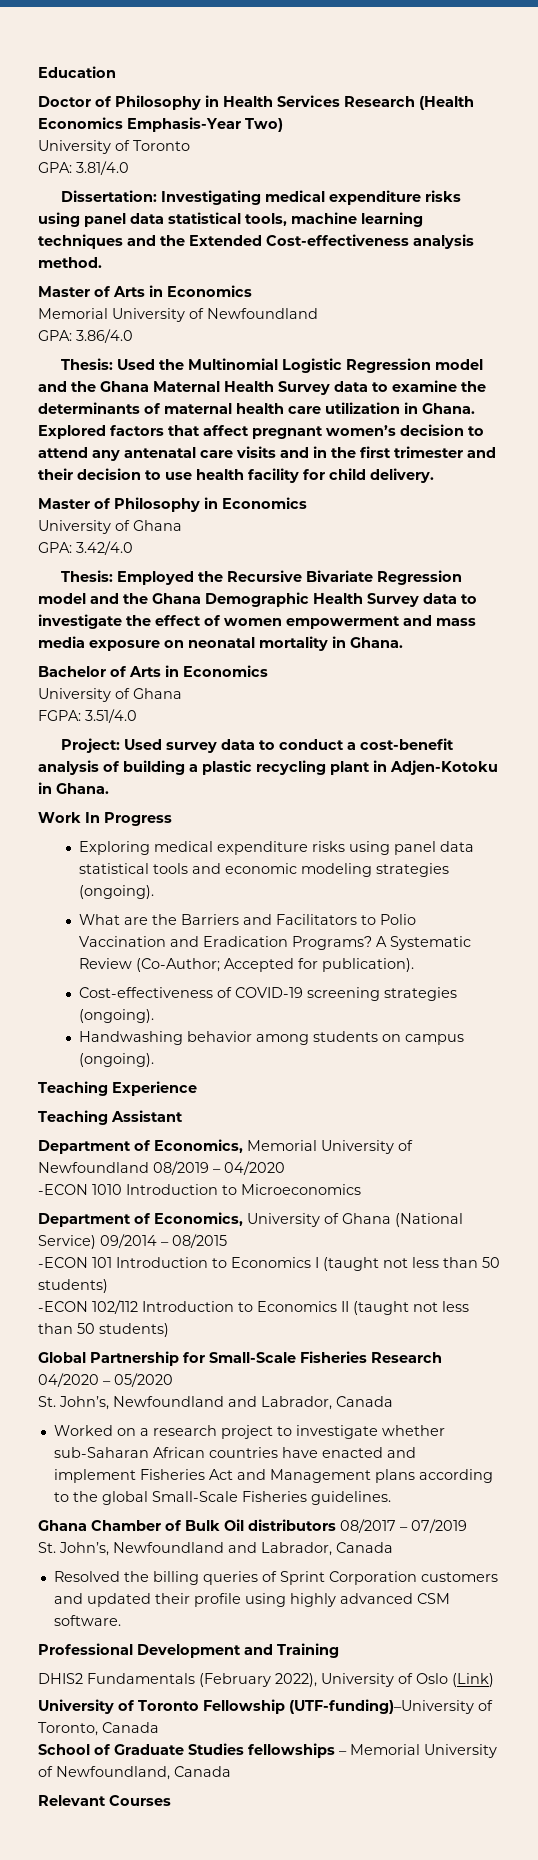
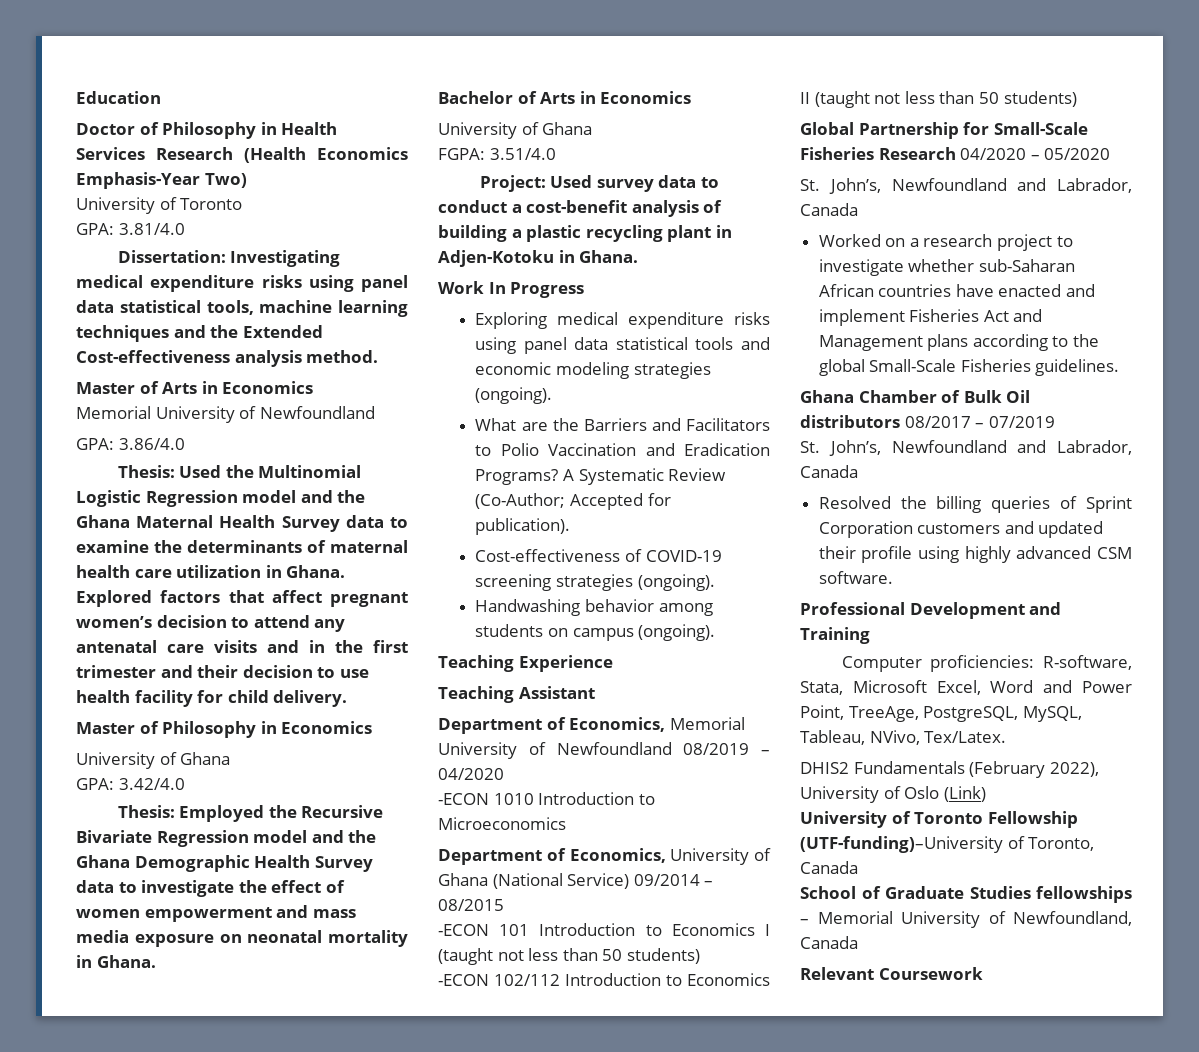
+ Computer proficiencies: R-software, Stata, Microsoft Excel, Word and Power Point, TreeAge, PostgreSQL, MySQL, Tableau, NVivo, Tex/Latex.
- Relevant Courses
+ Relevant Coursework

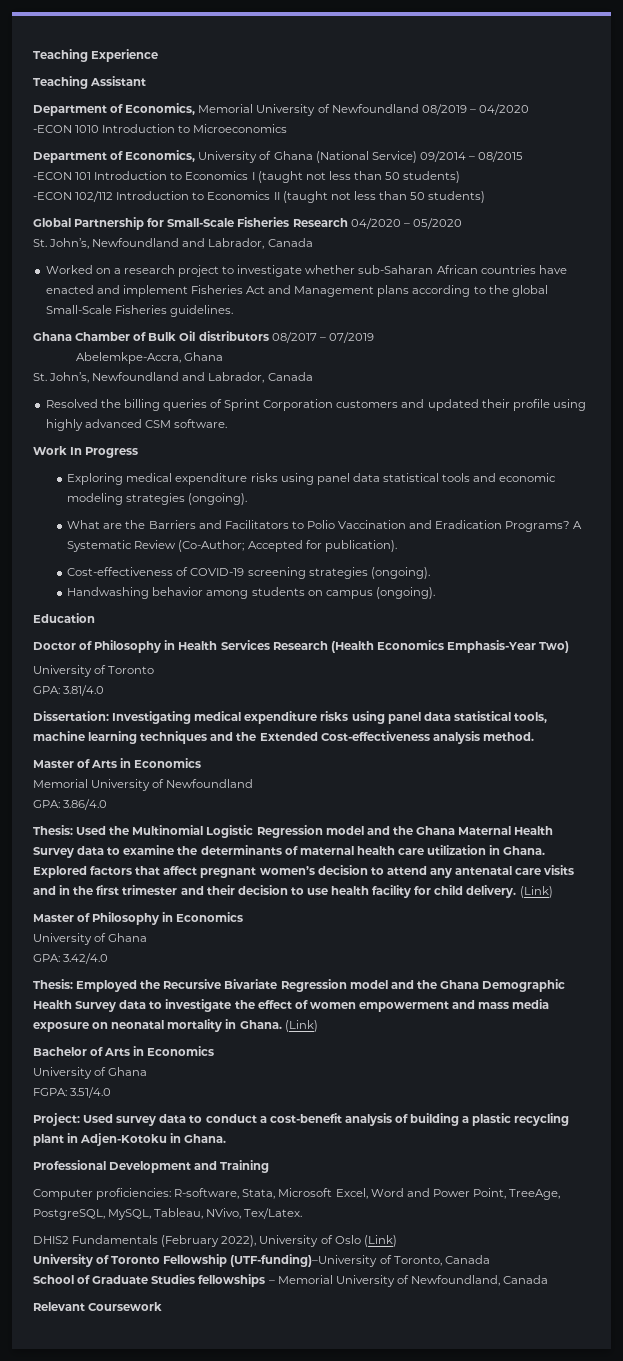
- Education
- Doctor of Philosophy in Health Services Research (Health Economics Emphasis-Year Two)
- University of Toronto
- GPA: 3.81/4.0
- Dissertation: Investigating medical expenditure risks using panel data statistical tools, machine learning techniques and the Extended Cost-effectiveness analysis method.
- Master of Arts in Economics
- Memorial University of Newfoundland
- GPA: 3.86/4.0
- Thesis: Used the Multinomial Logistic Regression model and the Ghana Maternal Health Survey data to examine the determinants of maternal health care utilization in Ghana. Explored factors that affect pregnant women’s decision to attend any antenatal care visits and in the first trimester and their decision to use health facility for child delivery.
- Master of Philosophy in Economics
- University of Ghana
- GPA: 3.42/4.0
- Thesis: Employed the Recursive Bivariate Regression model and the Ghana Demographic Health Survey data to investigate the effect of women empowerment and mass media exposure on neonatal mortality in Ghana.
- Bachelor of Arts in Economics
- University of Ghana
- FGPA: 3.51/4.0
- Project: Used survey data to conduct a cost-benefit analysis of building a plastic recycling plant in Adjen-Kotoku in Ghana.
- Work In Progress
- Exploring medical expenditure risks using panel data statistical tools and economic modeling strategies (ongoing).
- What are the Barriers and Facilitators to Polio Vaccination and Eradication Programs? A Systematic Review (Co-Author; Accepted for publication).
- Cost-effectiveness of COVID-19 screening strategies (ongoing).
- Handwashing behavior among students on campus (ongoing).
+ Abelemkpe-Accra, Ghana
+ Work In Progress
+ Exploring medical expenditure risks using panel data statistical tools and economic modeling strategies (ongoing).
+ What are the Barriers and Facilitators to Polio Vaccination and Eradication Programs? A Systematic Review (Co-Author; Accepted for publication).
+ Cost-effectiveness of COVID-19 screening strategies (ongoing).
+ Handwashing behavior among students on campus (ongoing).
+ Education
+ Doctor of Philosophy in Health Services Research (Health Economics Emphasis-Year Two)
+ University of Toronto
+ GPA: 3.81/4.0
+ Dissertation: Investigating medical expenditure risks using panel data statistical tools, machine learning techniques and the Extended Cost-effectiveness analysis method.
+ Master of Arts in Economics
+ Memorial University of Newfoundland
+ GPA: 3.86/4.0
+ Thesis: Used the Multinomial Logistic Regression model and the Ghana Maternal Health Survey data to examine the determinants of maternal health care utilization in Ghana. Explored factors that affect pregnant women’s decision to attend any antenatal care visits and in the first trimester and their decision to use health facility for child delivery. (Link)
+ Master of Philosophy in Economics
+ University of Ghana
+ GPA: 3.42/4.0
+ Thesis: Employed the Recursive Bivariate Regression model and the Ghana Demographic Health Survey data to investigate the effect of women empowerment and mass media exposure on neonatal mortality in Ghana. (Link)
+ Bachelor of Arts in Economics
+ University of Ghana
+ FGPA: 3.51/4.0
+ Project: Used survey data to conduct a cost-benefit analysis of building a plastic recycling plant in Adjen-Kotoku in Ghana.

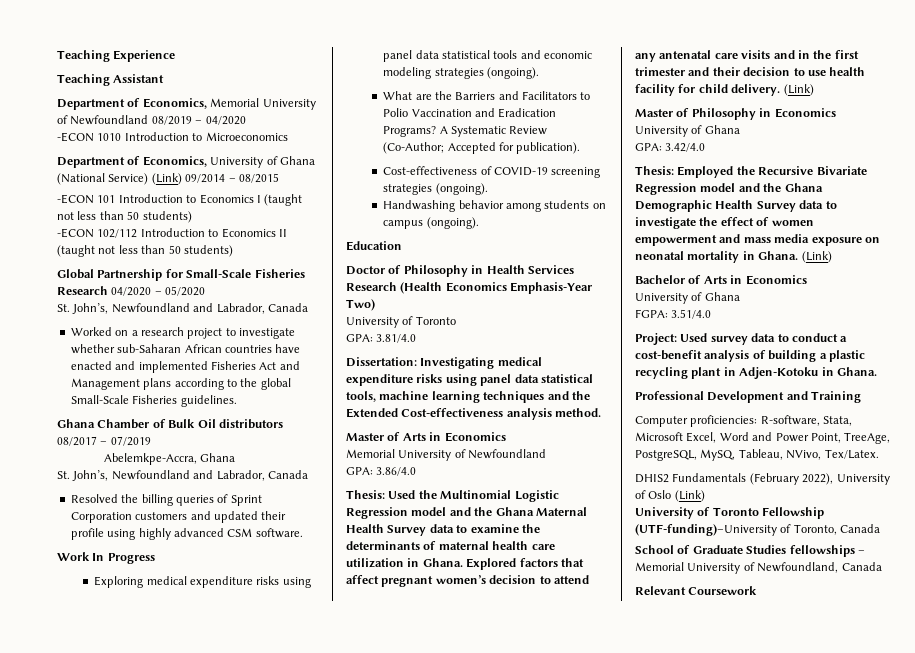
- Department of Economics, University of Ghana (National Service) 09/2014 – 08/2015
+ Department of Economics, University of Ghana (National Service) (Link) 09/2014 – 08/2015
- Worked on a research project to investigate whether sub-Saharan African countries have enacted and implement Fisheries Act and Management plans according to the global Small-Scale Fisheries guidelines.
+ Worked on a research project to investigate whether sub-Saharan African countries have enacted and implemented Fisheries Act and Management plans according to the global Small-Scale Fisheries guidelines.
- Computer proficiencies: R-software, Stata, Microsoft Excel, Word and Power Point, TreeAge, PostgreSQL, MySQL, Tableau, NVivo, Tex/Latex.
+ Computer proficiencies: R-software, Stata, Microsoft Excel, Word and Power Point, TreeAge, PostgreSQL, MySQ, Tableau, NVivo, Tex/Latex.

